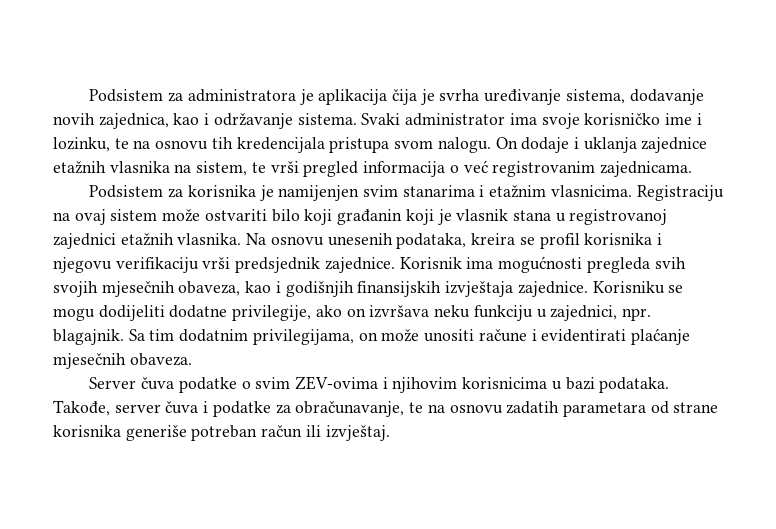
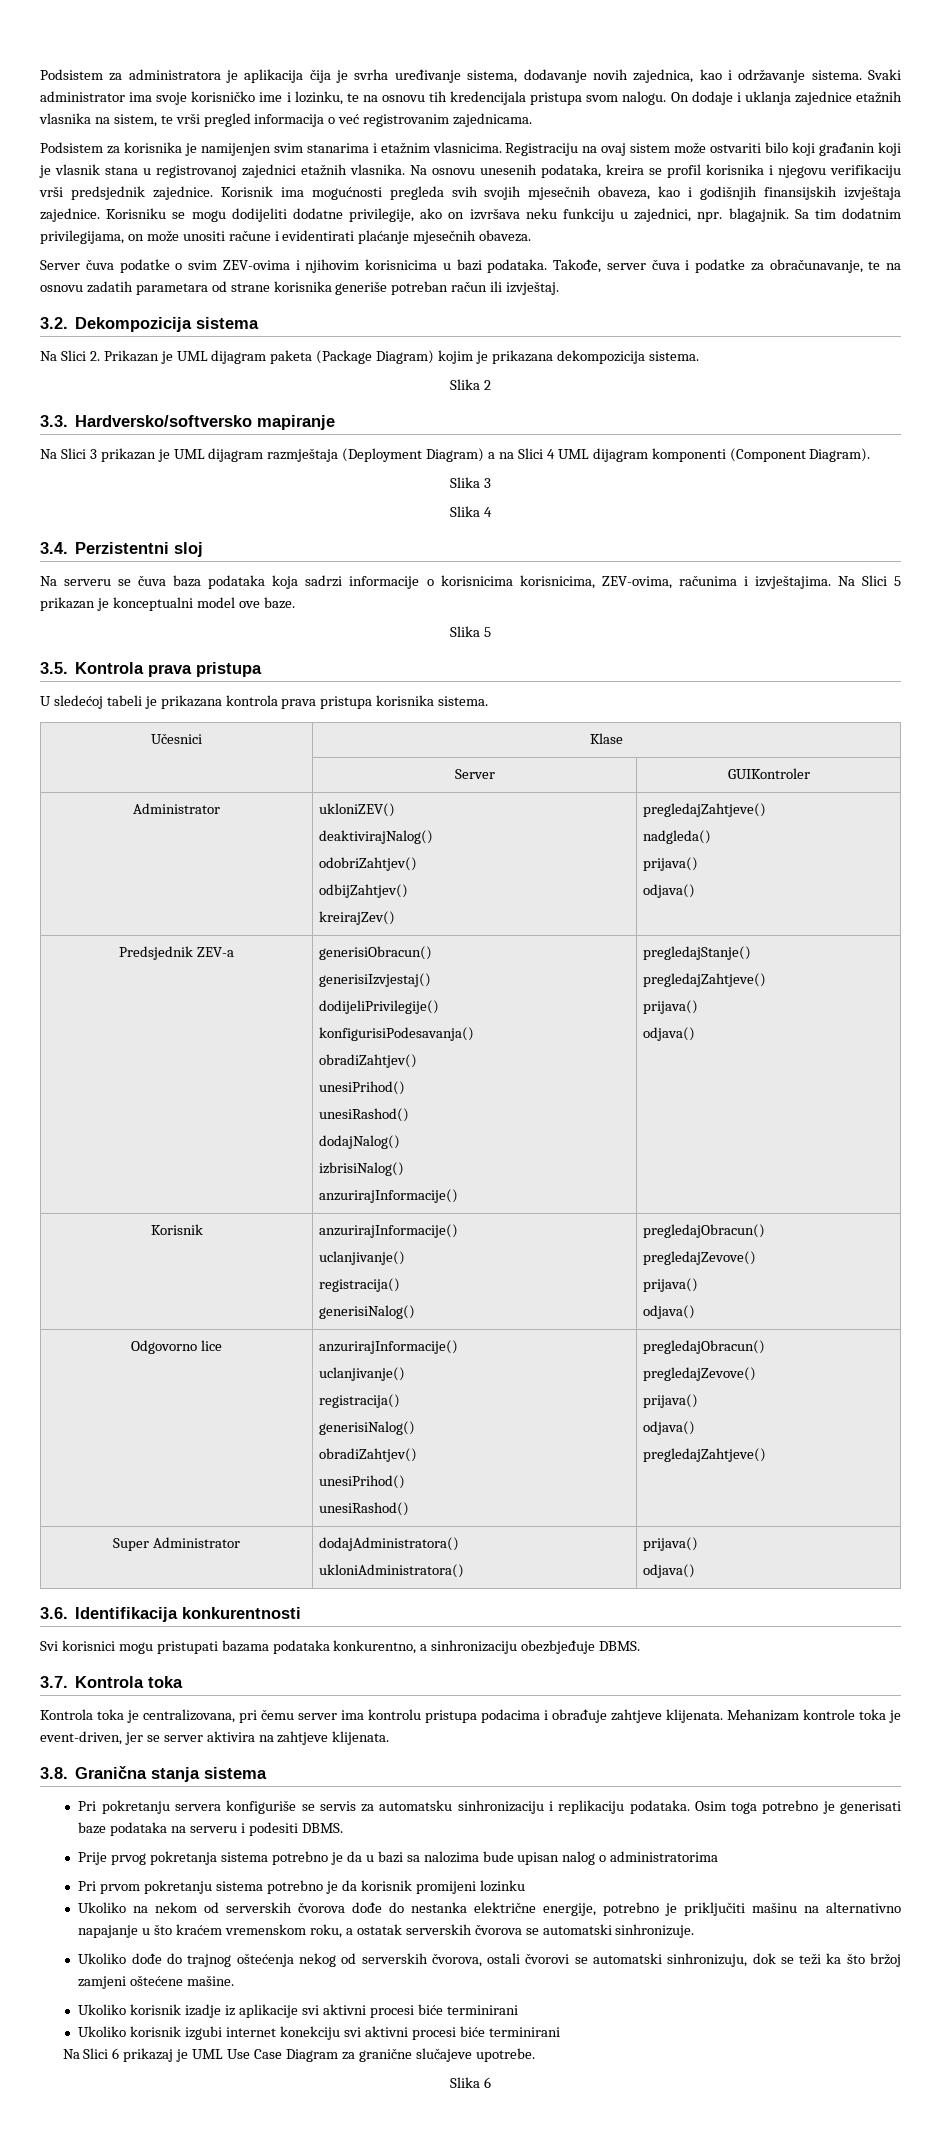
+ 3.2. Dekompozicija sistema
+ Na Slici 2. Prikazan je UML dijagram paketa (Package Diagram) kojim je prikazana dekompozicija sistema.
+ Slika 2
+ 3.3. Hardversko/softversko mapiranje
+ Na Slici 3 prikazan je UML dijagram razmještaja (Deployment Diagram) a na Slici 4 UML dijagram komponenti (Component Diagram).
+ Slika 3
+ Slika 4
+ 3.4. Perzistentni sloj
+ Na serveru se čuva baza podataka koja sadrzi informacije o korisnicima korisnicima, ZEV-ovima, računima i izvještajima. Na Slici 5 prikazan je konceptualni model ove baze.
+ Slika 5
+ 3.5. Kontrola prava pristupa
+ U sledećoj tabeli je prikazana kontrola prava pristupa korisnika sistema.
+ Učesnici | Klase
+ | Server | GUIKontroler
+ Administrator | ukloniZEV()
+ deaktivirajNalog()
+ odobriZahtjev()
+ odbijZahtjev()
+ kreirajZev() | pregledajZahtjeve()
+ nadgleda()
+ prijava()
+ odjava()
+ Predsjednik ZEV-a | generisiObracun()
+ generisiIzvjestaj()
+ dodijeliPrivilegije()
+ konfigurisiPodesavanja()
+ obradiZahtjev()
+ unesiPrihod()
+ unesiRashod()
+ dodajNalog()
+ izbrisiNalog()
+ anzurirajInformacije() | pregledajStanje()
+ pregledajZahtjeve()
+ prijava()
+ odjava()
+ Korisnik | anzurirajInformacije()
+ uclanjivanje()
+ registracija()
+ generisiNalog() | pregledajObracun()
+ pregledajZevove()
+ prijava()
+ odjava()
+ Odgovorno lice | anzurirajInformacije()
+ uclanjivanje()
+ registracija()
+ generisiNalog()
+ obradiZahtjev()
+ unesiPrihod()
+ unesiRashod() | pregledajObracun()
+ pregledajZevove()
+ prijava()
+ odjava()
+ pregledajZahtjeve()
+ Super Administrator | dodajAdministratora()
+ ukloniAdministratora() | prijava()
+ odjava()
+ 3.6. Identifikacija konkurentnosti
+ Svi korisnici mogu pristupati bazama podataka konkurentno, a sinhronizaciju obezbjeđuje DBMS.
+ 3.7. Kontrola toka
+ Kontrola toka je centralizovana, pri čemu server ima kontrolu pristupa podacima i obrađuje zahtjeve klijenata. Mehanizam kontrole toka je event-driven, jer se server aktivira na zahtjeve klijenata.
+ 3.8. Granična stanja sistema
+ Pri pokretanju servera konfiguriše se servis za automatsku sinhronizaciju i replikaciju podataka. Osim toga potrebno je generisati baze podataka na serveru i podesiti DBMS.
+ Prije prvog pokretanja sistema potrebno je da u bazi sa nalozima bude upisan nalog o administratorima
+ Pri prvom pokretanju sistema potrebno je da korisnik promijeni lozinku
+ Ukoliko na nekom od serverskih čvorova dođe do nestanka električne energije, potrebno je priključiti mašinu na alternativno napajanje u što kraćem vremenskom roku, a ostatak serverskih čvorova se automatski sinhronizuje.
+ Ukoliko dođe do trajnog oštećenja nekog od serverskih čvorova, ostali čvorovi se automatski sinhronizuju, dok se teži ka što bržoj zamjeni oštećene mašine.
+ Ukoliko korisnik izadje iz aplikacije svi aktivni procesi biće terminirani
+ Ukoliko korisnik izgubi internet konekciju svi aktivni procesi biće terminirani
+ Na Slici 6 prikazaj je UML Use Case Diagram za granične slučajeve upotrebe.
+ Slika 6

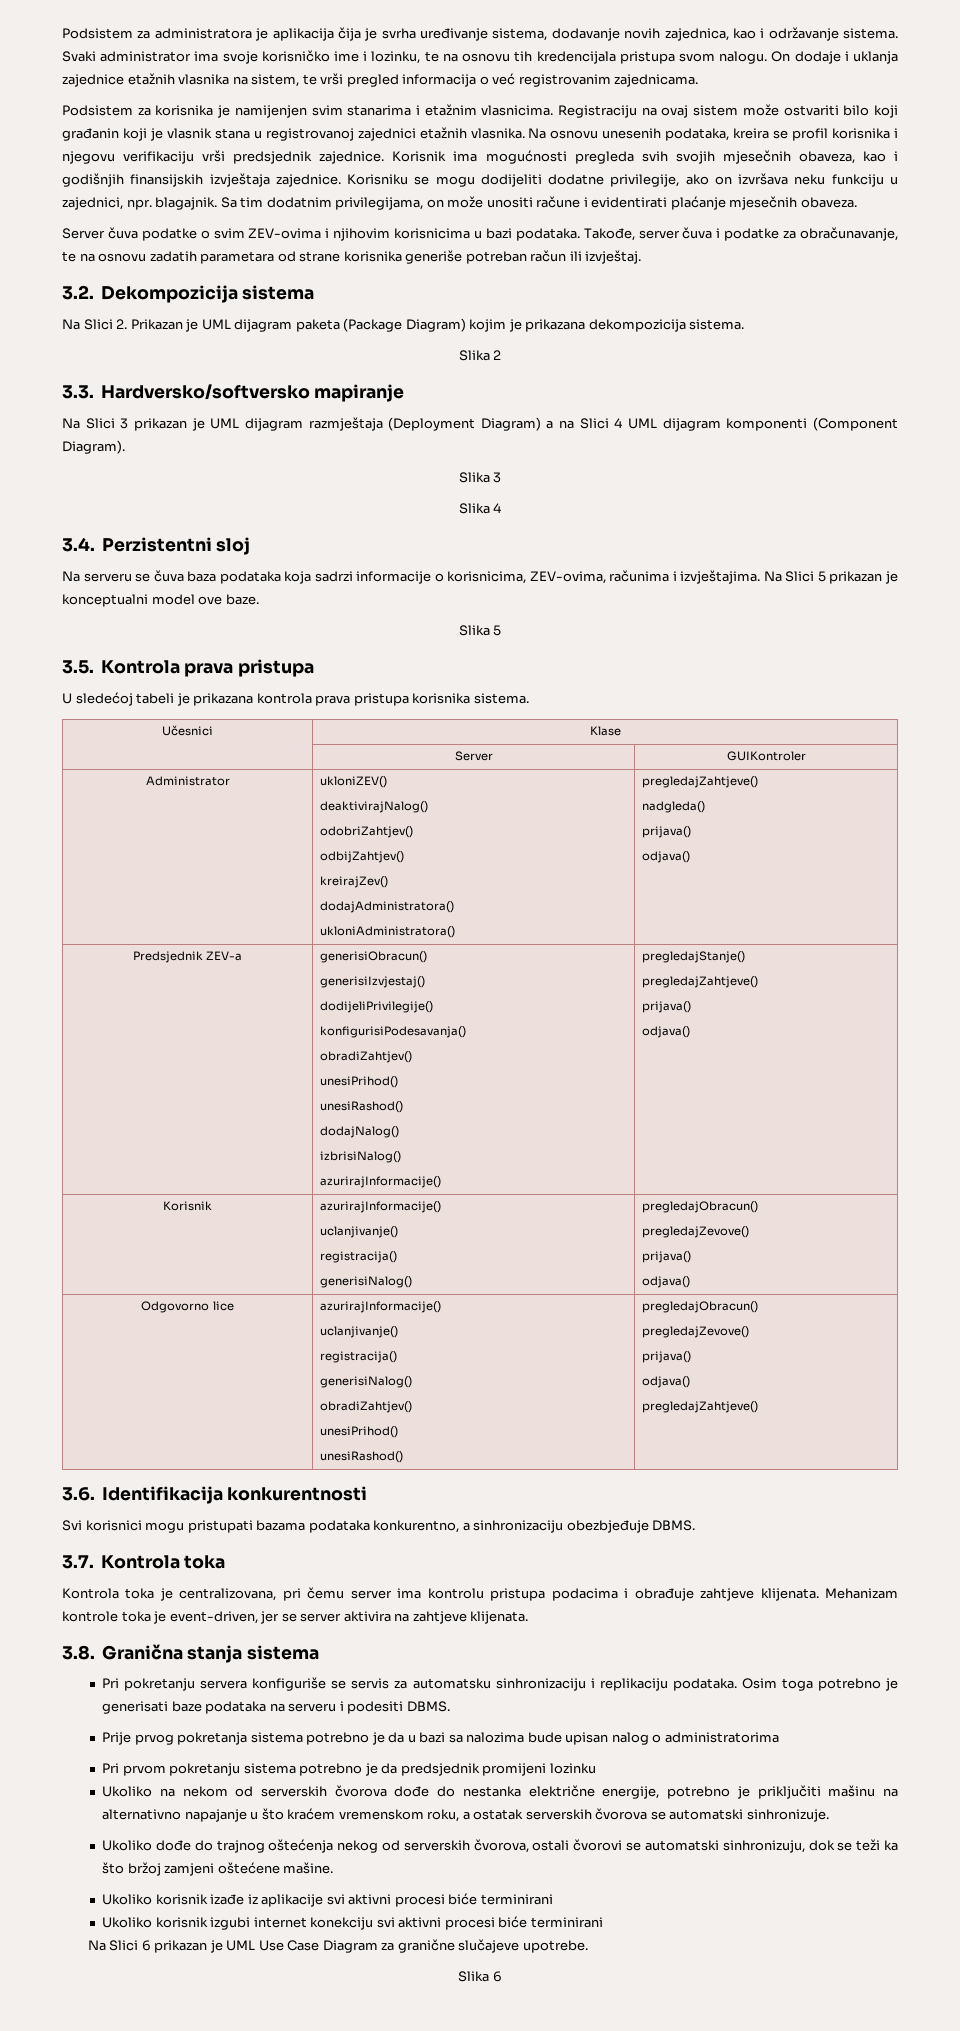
- Na serveru se čuva baza podataka koja sadrzi informacije o korisnicima korisnicima, ZEV-ovima, računima i izvještajima.
+ Na serveru se čuva baza podataka koja sadrzi informacije o korisnicima, ZEV-ovima, računima i izvještajima.
  Administrator | ukloniZEV()
  deaktivirajNalog()
  odobriZahtjev()
  odbijZahtjev()
- kreirajZev() | pregledajZahtjeve()
+ kreirajZev()
+ dodajAdministratora()
+ ukloniAdministratora() | pregledajZahtjeve()
  Predsjednik ZEV-a | generisiObracun()
  generisiIzvjestaj()
  dodijeliPrivilegije()
  konfigurisiPodesavanja()
  obradiZahtjev()
  unesiPrihod()
  unesiRashod()
  dodajNalog()
  izbrisiNalog()
- anzurirajInformacije() | pregledajStanje()
+ azurirajInformacije() | pregledajStanje()
- Korisnik | anzurirajInformacije()
+ Korisnik | azurirajInformacije()
- Odgovorno lice | anzurirajInformacije()
+ Odgovorno lice | azurirajInformacije()
- Super Administrator | dodajAdministratora()
- ukloniAdministratora() | prijava()
- odjava()
- Pri prvom pokretanju sistema potrebno je da korisnik promijeni lozinku
+ Pri prvom pokretanju sistema potrebno je da predsjednik promijeni lozinku
- Ukoliko korisnik izadje iz aplikacije svi aktivni procesi biće terminirani
+ Ukoliko korisnik izađe iz aplikacije svi aktivni procesi biće terminirani
- Na Slici 6 prikazaj je UML Use Case Diagram za granične slučajeve upotrebe.
+ Na Slici 6 prikazan je UML Use Case Diagram za granične slučajeve upotrebe.

